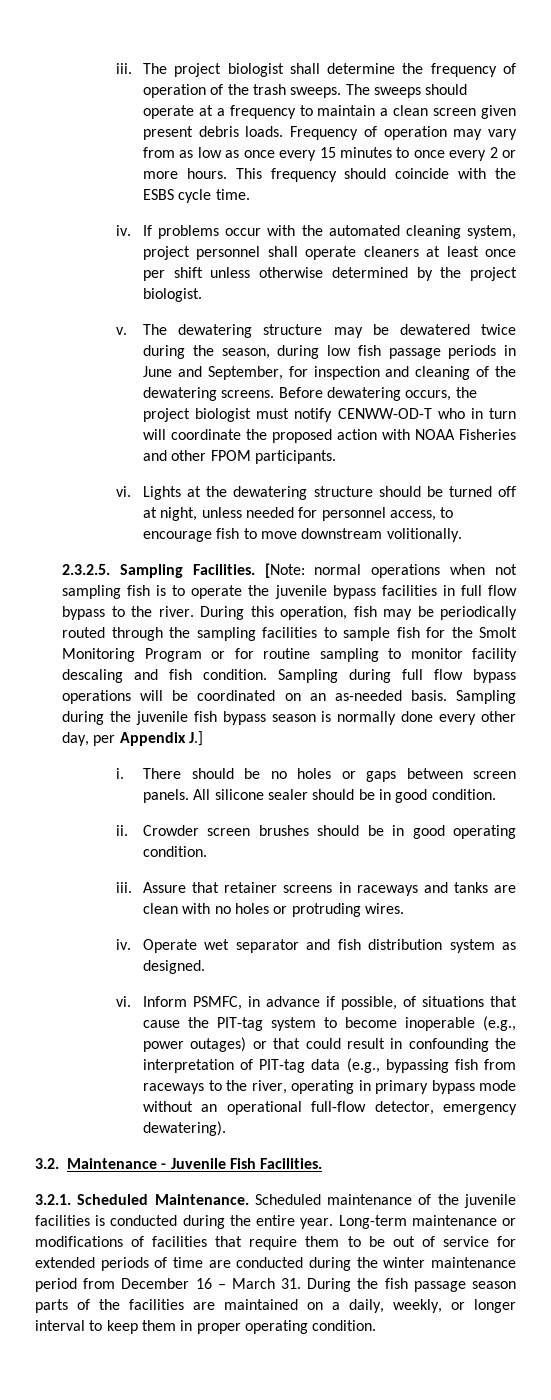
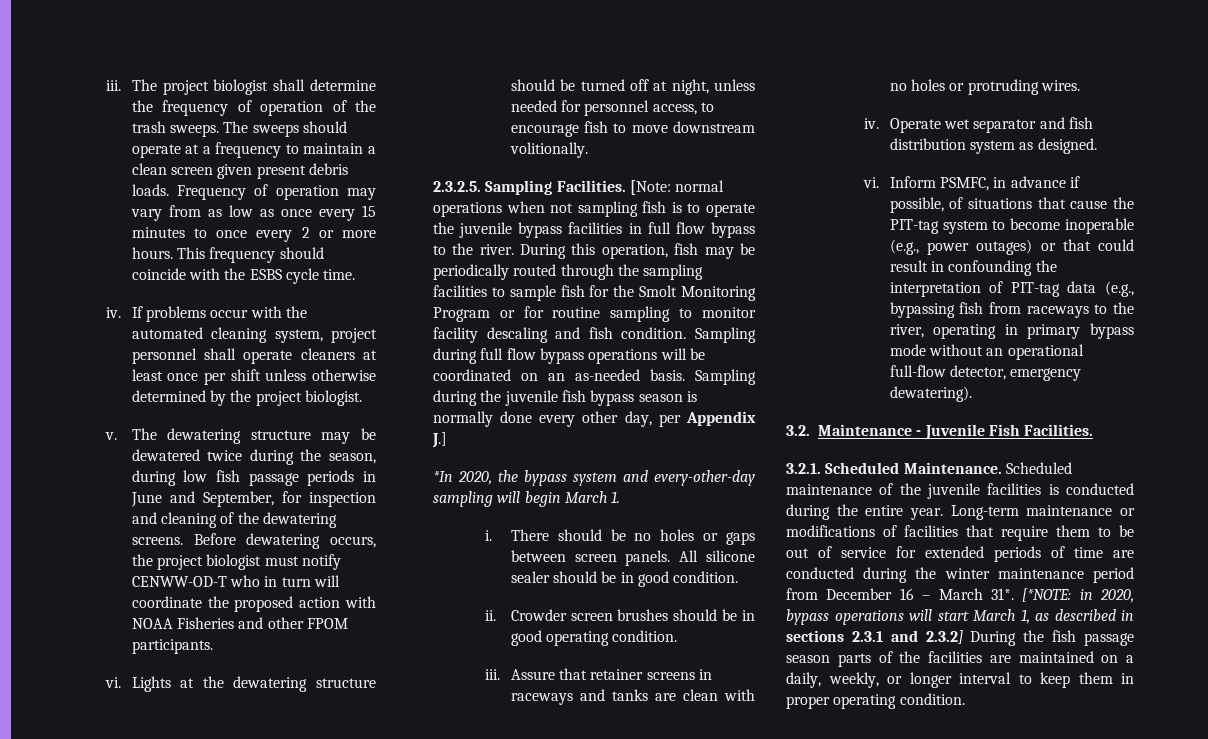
+ *In 2020, the bypass system and every-other-day sampling will begin March 1.
- Long-term maintenance or modifications of facilities that require them to be out of service for extended periods of time are conducted during the winter maintenance period from December 16 – March 31. During the fish passage season parts of the facilities are maintained on a daily, weekly, or longer interval to keep them in proper operating condition.
+ Long-term maintenance or modifications of facilities that require them to be out of service for extended periods of time are conducted during the winter maintenance period from December 16 – March 31*. [*NOTE: in 2020, bypass operations will start March 1, as described in sections 2.3.1 and 2.3.2] During the fish passage season parts of the facilities are maintained on a daily, weekly, or longer interval to keep them in proper operating condition.

